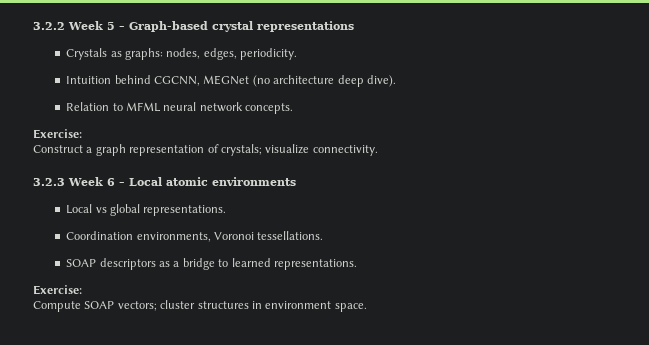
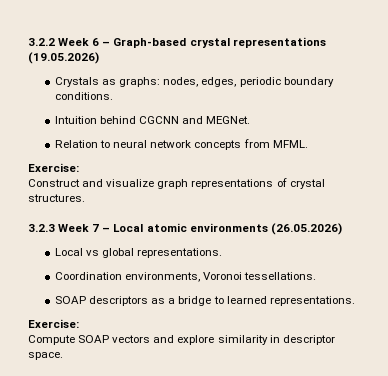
- 3.2.2 Week 5 – Graph-based crystal representations
+ 3.2.2 Week 6 – Graph-based crystal representations (19.05.2026)
- Crystals as graphs: nodes, edges, periodicity.
+ Crystals as graphs: nodes, edges, periodic boundary conditions.
- Intuition behind CGCNN, MEGNet (no architecture deep dive).
+ Intuition behind CGCNN and MEGNet.
- Relation to MFML neural network concepts.
+ Relation to neural network concepts from MFML.
- Construct a graph representation of crystals; visualize connectivity.
+ Construct and visualize graph representations of crystal structures.
- 3.2.3 Week 6 – Local atomic environments
+ 3.2.3 Week 7 – Local atomic environments (26.05.2026)
- Compute SOAP vectors; cluster structures in environment space.
+ Compute SOAP vectors and explore similarity in descriptor space.

